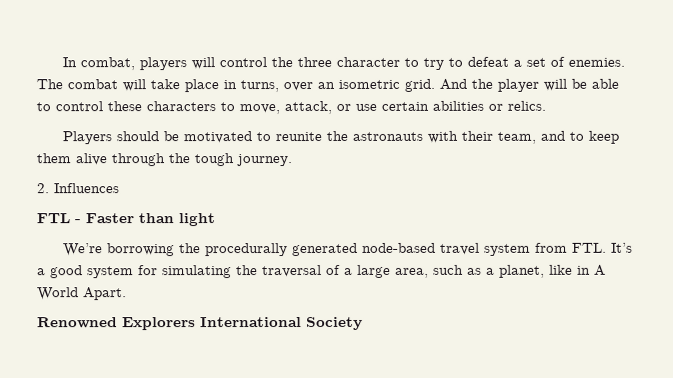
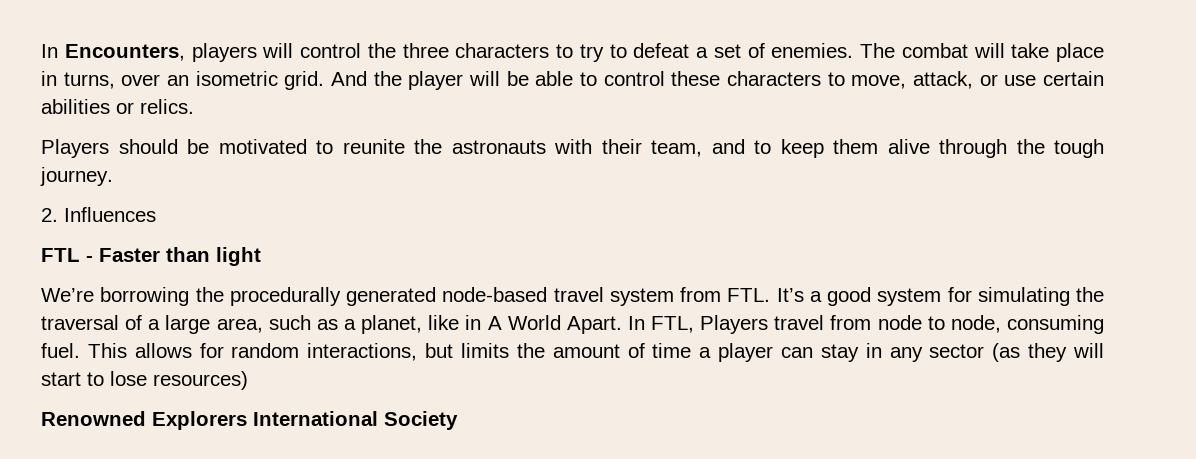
- In combat, players will control the three character to try to defeat a set of enemies.
+ In Encounters, players will control the three characters to try to defeat a set of enemies.
+ In FTL, Players travel from node to node, consuming fuel. This allows for random interactions, but limits the amount of time a player can stay in any sector (as they will start to lose resources)

